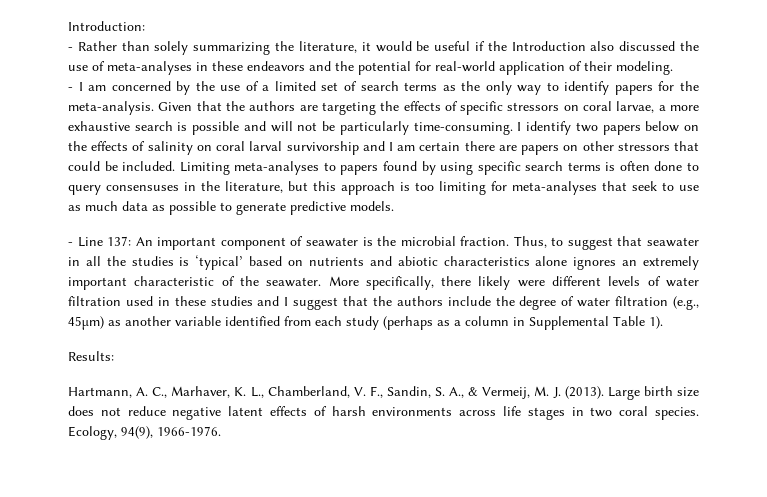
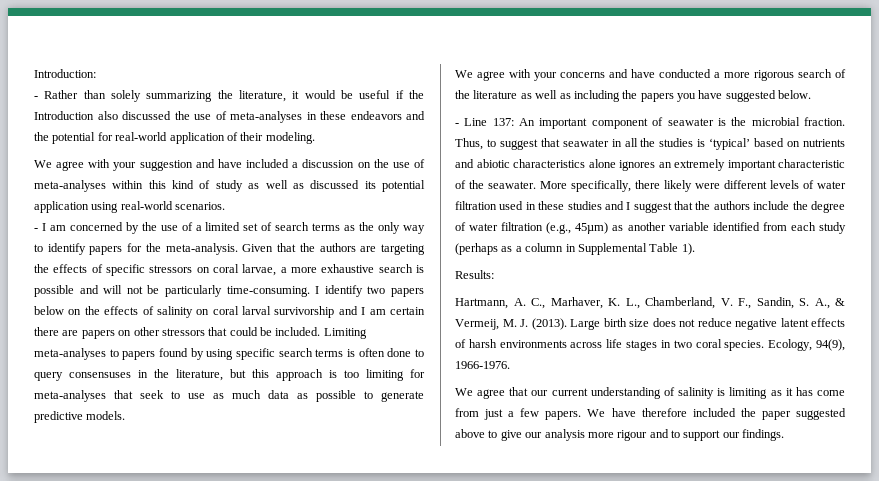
+ We agree with your suggestion and have included a discussion on the use of meta-analyses within this kind of study as well as discussed its potential application using real-world scenarios.
+ We agree with your concerns and have conducted a more rigorous search of the literature as well as including the papers you have suggested below.
+ We agree that our current understanding of salinity is limiting as it has come from just a few papers. We have therefore included the paper suggested above to give our analysis more rigour and to support our findings.

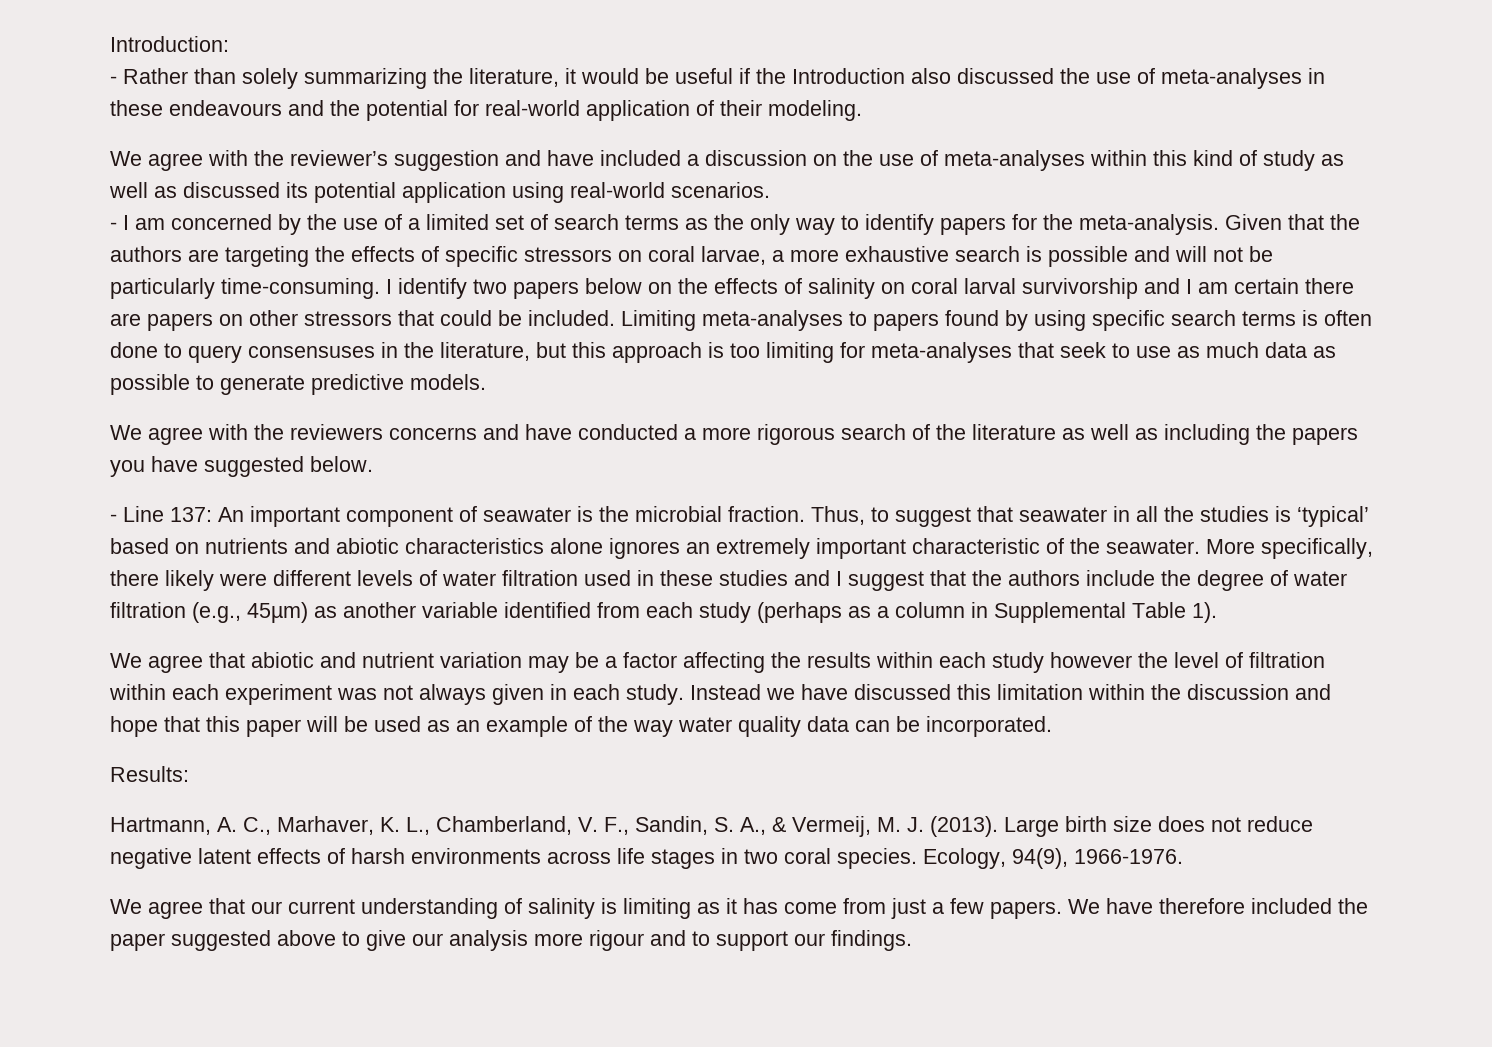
- - Rather than solely summarizing the literature, it would be useful if the Introduction also discussed the use of meta-analyses in these endeavors and the potential for real-world application of their modeling.
+ - Rather than solely summarizing the literature, it would be useful if the Introduction also discussed the use of meta-analyses in these endeavours and the potential for real-world application of their modeling.
- We agree with your suggestion and have included a discussion on the use of meta-analyses within this kind of study as well as discussed its potential application using real-world scenarios.
+ We agree with the reviewer’s suggestion and have included a discussion on the use of meta-analyses within this kind of study as well as discussed its potential application using real-world scenarios.
- We agree with your concerns and have conducted a more rigorous search of the literature as well as including the papers you have suggested below.
+ We agree with the reviewers concerns and have conducted a more rigorous search of the literature as well as including the papers you have suggested below.
+ We agree that abiotic and nutrient variation may be a factor affecting the results within each study however the level of filtration within each experiment was not always given in each study. Instead we have discussed this limitation within the discussion and hope that this paper will be used as an example of the way water quality data can be incorporated.

